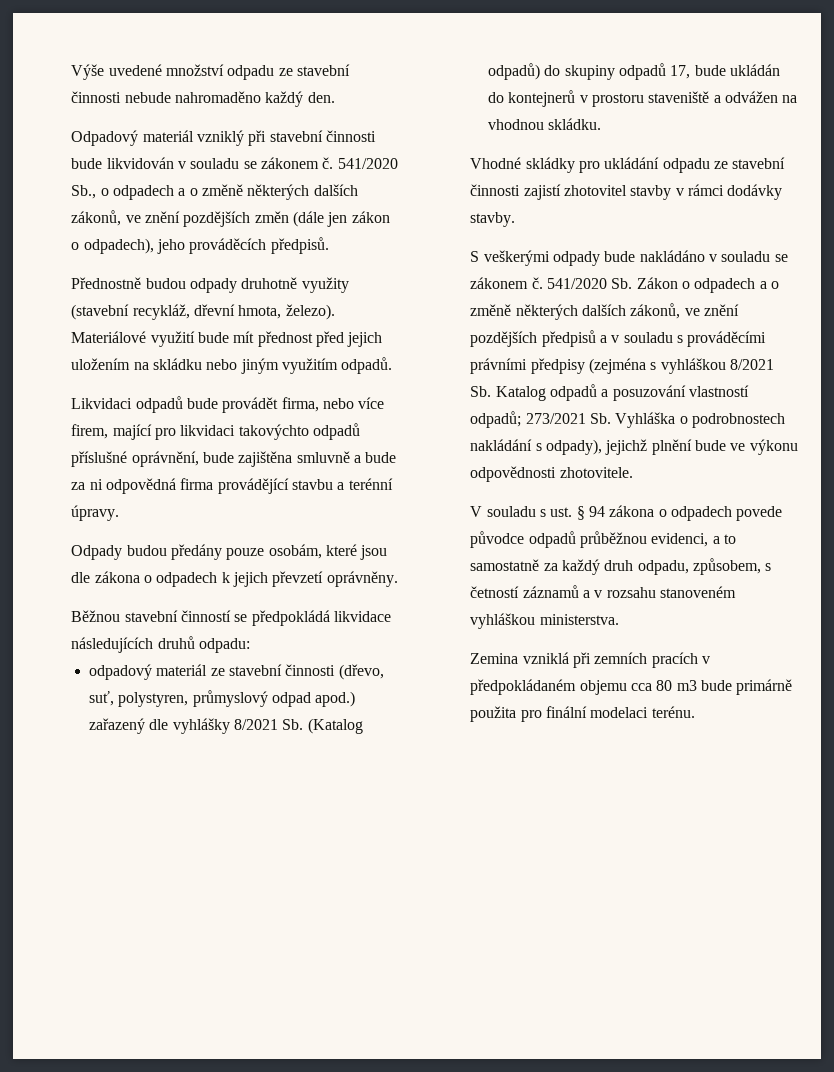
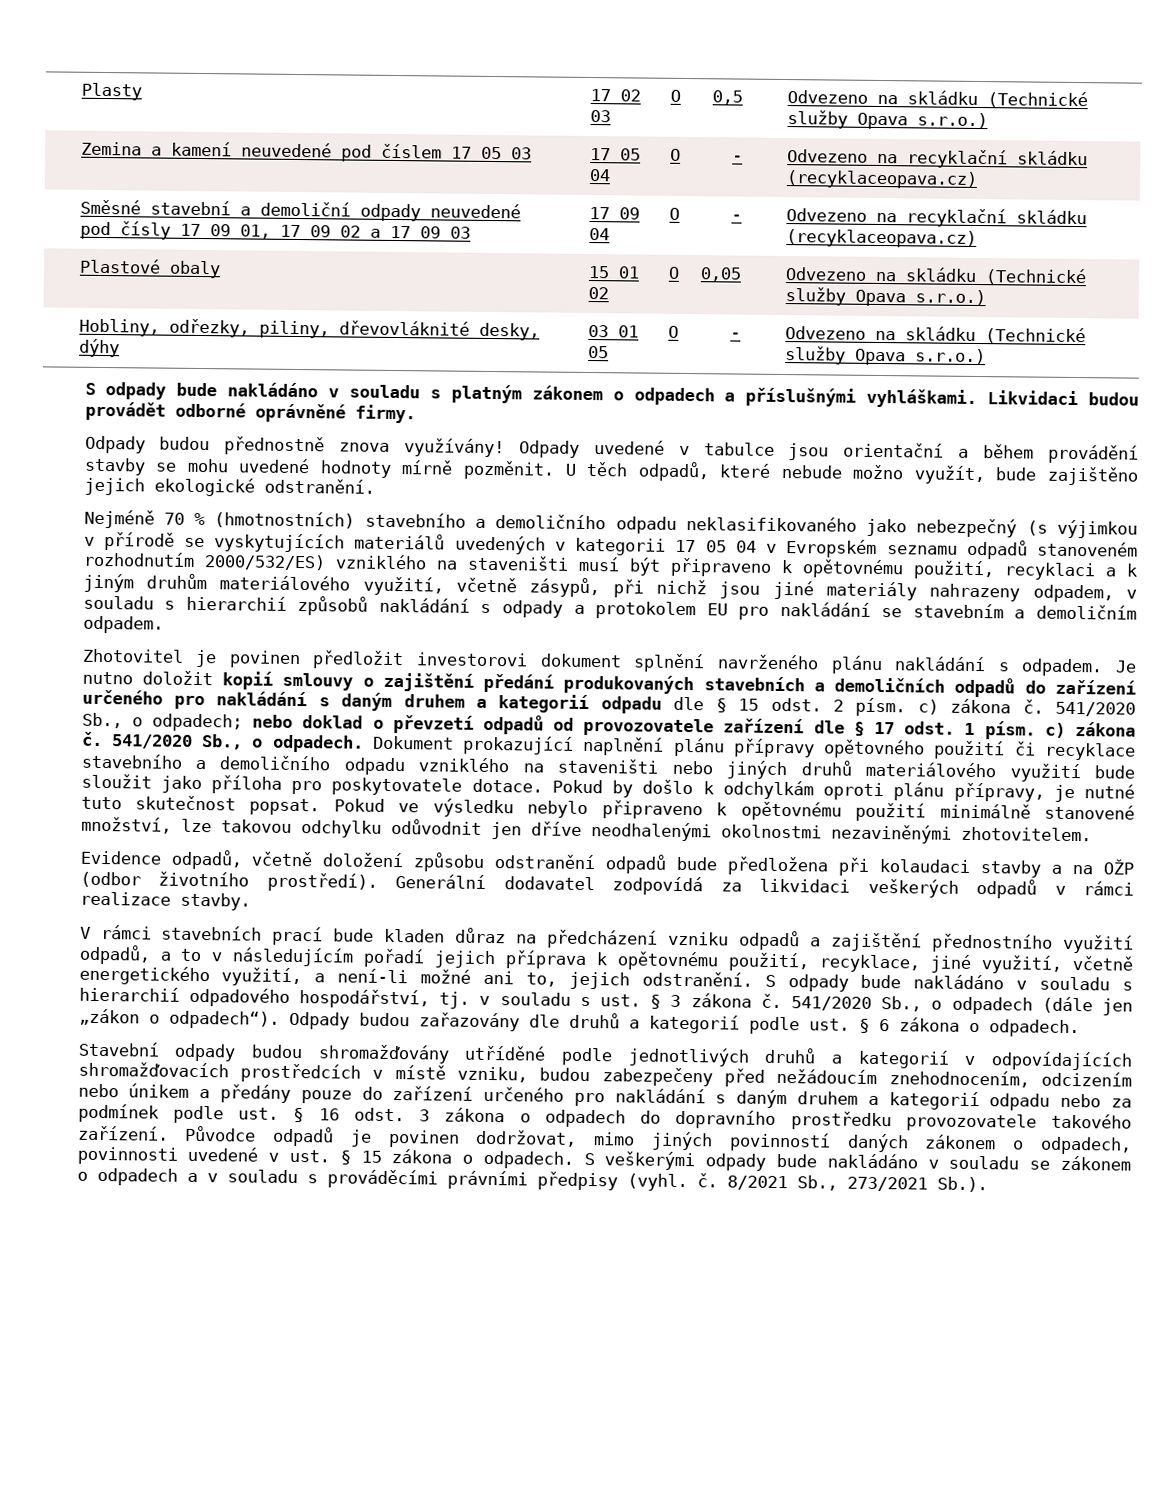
- Výše uvedené množství odpadu ze stavební činnosti nebude nahromaděno každý den.
- Odpadový materiál vzniklý při stavební činnosti bude likvidován v souladu se zákonem č.
+ Plasty | 17 02 03 | O | 0,5 | Odvezeno na skládku (Technické služby Opava s.r.o.)
+ Zemina a kamení neuvedené pod číslem 17 05 03 | 17 05 04 | O | - | Odvezeno na recyklační skládku (recyklaceopava.cz)
+ Směsné stavební a demoliční odpady neuvedené pod čísly 17 09 01, 17 09 02 a 17 09 03 | 17 09 04 | O | - | Odvezeno na recyklační skládku (recyklaceopava.cz)
+ Plastové obaly | 15 01 02 | O | 0,05 | Odvezeno na skládku (Technické služby Opava s.r.o.)
+ Hobliny, odřezky, piliny, dřevovláknité desky, dýhy | 03 01 05 | O | - | Odvezeno na skládku (Technické služby Opava s.r.o.)
+ S odpady bude nakládáno v souladu s platným zákonem o odpadech a příslušnými vyhláškami. Likvidaci budou provádět odborné oprávněné firmy.
+ Odpady budou přednostně znova využívány! Odpady uvedené v tabulce jsou orientační a během provádění stavby se mohu uvedené hodnoty mírně pozměnit. U těch odpadů, které nebude možno využít, bude zajištěno jejich ekologické odstranění.
+ Nejméně 70 % (hmotnostních) stavebního a demoličního odpadu neklasifikovaného jako nebezpečný (s výjimkou v přírodě se vyskytujících materiálů uvedených v kategorii 17 05 04 v Evropském seznamu odpadů stanoveném rozhodnutím 2000/532/ES) vzniklého na staveništi musí být připraveno k opětovnému použití, recyklaci a k jiným druhům materiálového využití, včetně zásypů, při nichž jsou jiné materiály nahrazeny odpadem, v souladu s hierarchií způsobů nakládání s odpady a protokolem EU pro nakládání se stavebním a demoličním odpadem.
+ Zhotovitel je povinen předložit investorovi dokument splnění navrženého plánu nakládání s odpadem. Je nutno doložit kopií smlouvy o zajištění předání produkovaných stavebních a demoličních odpadů do zařízení určeného pro nakládání s daným druhem a kategorií odpadu dle § 15 odst. 2 písm. c) zákona č. 541/2020 Sb., o odpadech; nebo doklad o převzetí odpadů od provozovatele zařízení dle § 17 odst. 1 písm. c) zákona č. 541/2020 Sb., o odpadech. Dokument prokazující naplnění plánu přípravy opětovného použití či recyklace stavebního a demoličního odpadu vzniklého na staveništi nebo jiných druhů materiálového využití bude sloužit jako příloha pro poskytovatele dotace. Pokud by došlo k odchylkám oproti plánu přípravy, je nutné tuto skutečnost popsat. Pokud ve výsledku nebylo připraveno k opětovnému použití minimálně stanovené množství, lze takovou odchylku odůvodnit jen dříve neodhalenými okolnostmi nezaviněnými zhotovitelem.
+ Evidence odpadů, včetně doložení způsobu odstranění odpadů bude předložena při kolaudaci stavby a na OŽP (odbor životního prostředí). Generální dodavatel zodpovídá za likvidaci veškerých odpadů v rámci realizace stavby.
+ V rámci stavebních prací bude kladen důraz na předcházení vzniku odpadů a zajištění přednostního využití odpadů, a to v následujícím pořadí jejich příprava k opětovnému použití, recyklace, jiné využití, včetně energetického využití, a není-li možné ani to, jejich odstranění. S odpady bude nakládáno v souladu s hierarchií odpadového hospodářství, tj. v souladu s ust. § 3 zákona č.
- 541/2020 Sb., o odpadech a o změně některých dalších zákonů, ve znění pozdějších změn (dále jen zákon o odpadech), jeho prováděcích předpisů.
- Přednostně budou odpady druhotně využity (stavební recykláž, dřevní hmota, železo). Materiálové využití bude mít přednost před jejich uložením na skládku nebo jiným využitím odpadů.
- Likvidaci odpadů bude provádět firma, nebo více firem, mající pro likvidaci takovýchto odpadů příslušné oprávnění, bude zajištěna smluvně a bude za ni odpovědná firma provádějící stavbu a terénní úpravy.
- Odpady budou předány pouze osobám, které jsou dle zákona o odpadech k jejich převzetí oprávněny.
- Běžnou stavební činností se předpokládá likvidace následujících druhů odpadu:
- odpadový materiál ze stavební činnosti (dřevo, suť, polystyren, průmyslový odpad apod.) zařazený dle vyhlášky 8/2021 Sb. (Katalog odpadů) do skupiny odpadů 17, bude ukládán do kontejnerů v prostoru staveniště a odvážen na vhodnou skládku.
- Vhodné skládky pro ukládání odpadu ze stavební činnosti zajistí zhotovitel stavby v rámci dodávky stavby.
- S veškerými odpady bude nakládáno v souladu se zákonem č. 541/2020 Sb. Zákon o odpadech a o změně některých dalších zákonů, ve znění pozdějších předpisů a v souladu s prováděcími právními předpisy (zejména s vyhláškou 8/2021 Sb. Katalog odpadů a posuzování vlastností odpadů; 273/2021 Sb. Vyhláška o podrobnostech nakládání s odpady), jejichž plnění bude ve výkonu odpovědnosti zhotovitele.
- V souladu s ust. § 94 zákona o odpadech povede původce odpadů průběžnou evidenci, a to samostatně za každý druh odpadu, způsobem, s četností záznamů a v rozsahu stanoveném vyhláškou ministerstva.
- Zemina vzniklá při zemních pracích v předpokládaném objemu cca 80 m3 bude primárně použita pro finální modelaci terénu.
+ 541/2020 Sb., o odpadech (dále jen „zákon o odpadech“). Odpady budou zařazovány dle druhů a kategorií podle ust. § 6 zákona o odpadech.
+ Stavební odpady budou shromažďovány utříděné podle jednotlivých druhů a kategorií v odpovídajících shromažďovacích prostředcích v místě vzniku, budou zabezpečeny před nežádoucím znehodnocením, odcizením nebo únikem a předány pouze do zařízení určeného pro nakládání s daným druhem a kategorií odpadu nebo za podmínek podle ust. § 16 odst. 3 zákona o odpadech do dopravního prostředku provozovatele takového zařízení. Původce odpadů je povinen dodržovat, mimo jiných povinností daných zákonem o odpadech, povinnosti uvedené v ust. § 15 zákona o odpadech. S veškerými odpady bude nakládáno v souladu se zákonem o odpadech a v souladu s prováděcími právními předpisy (vyhl. č. 8/2021 Sb., 273/2021 Sb.).

